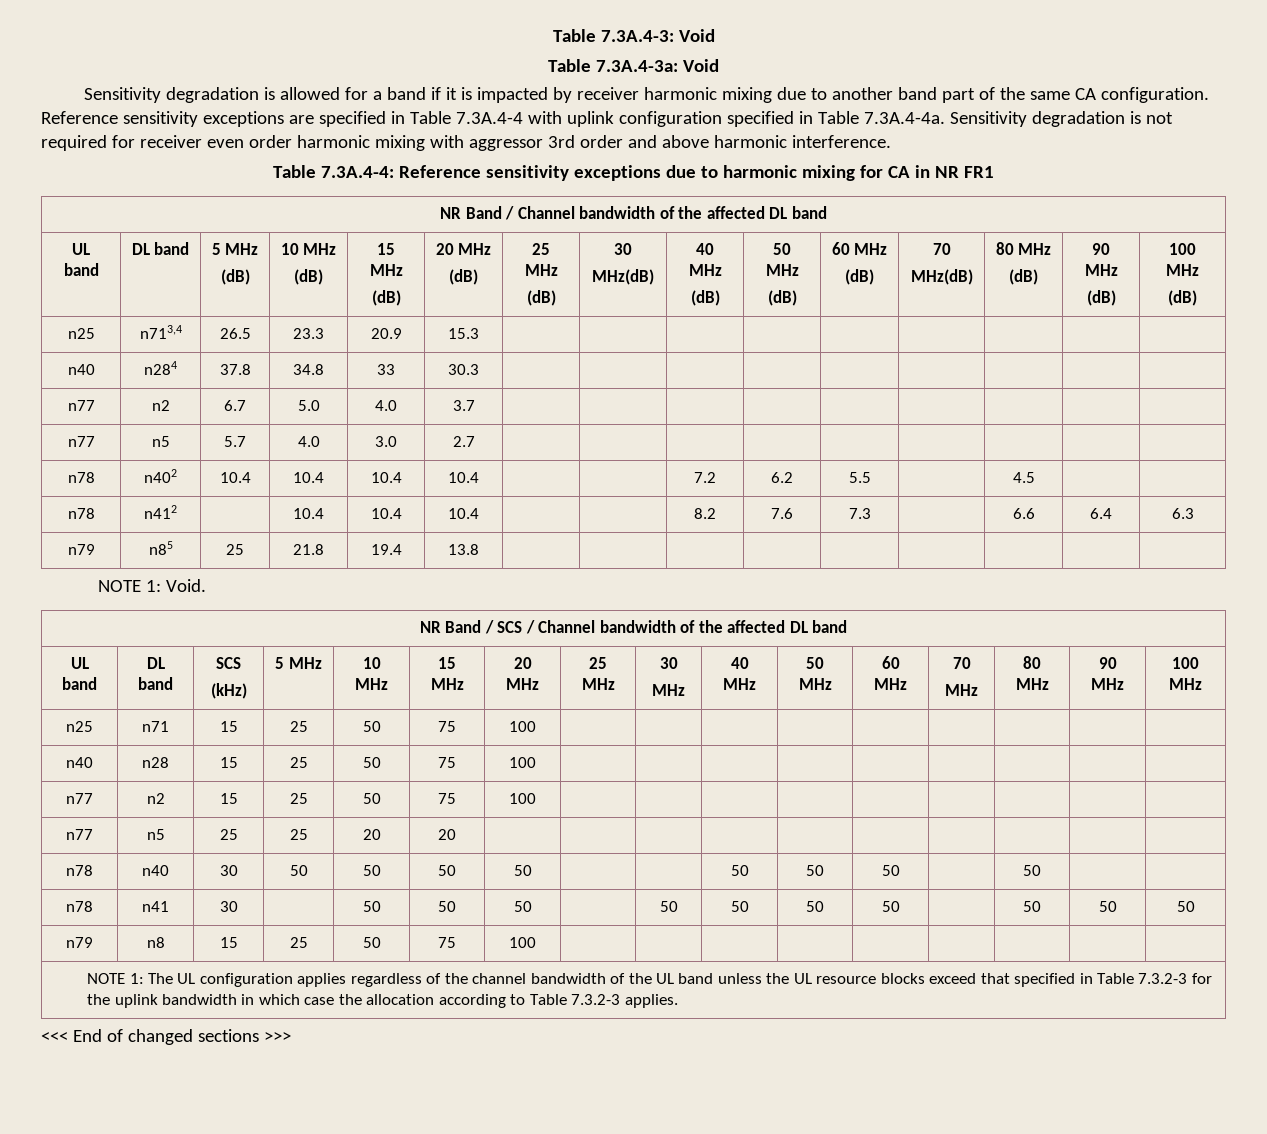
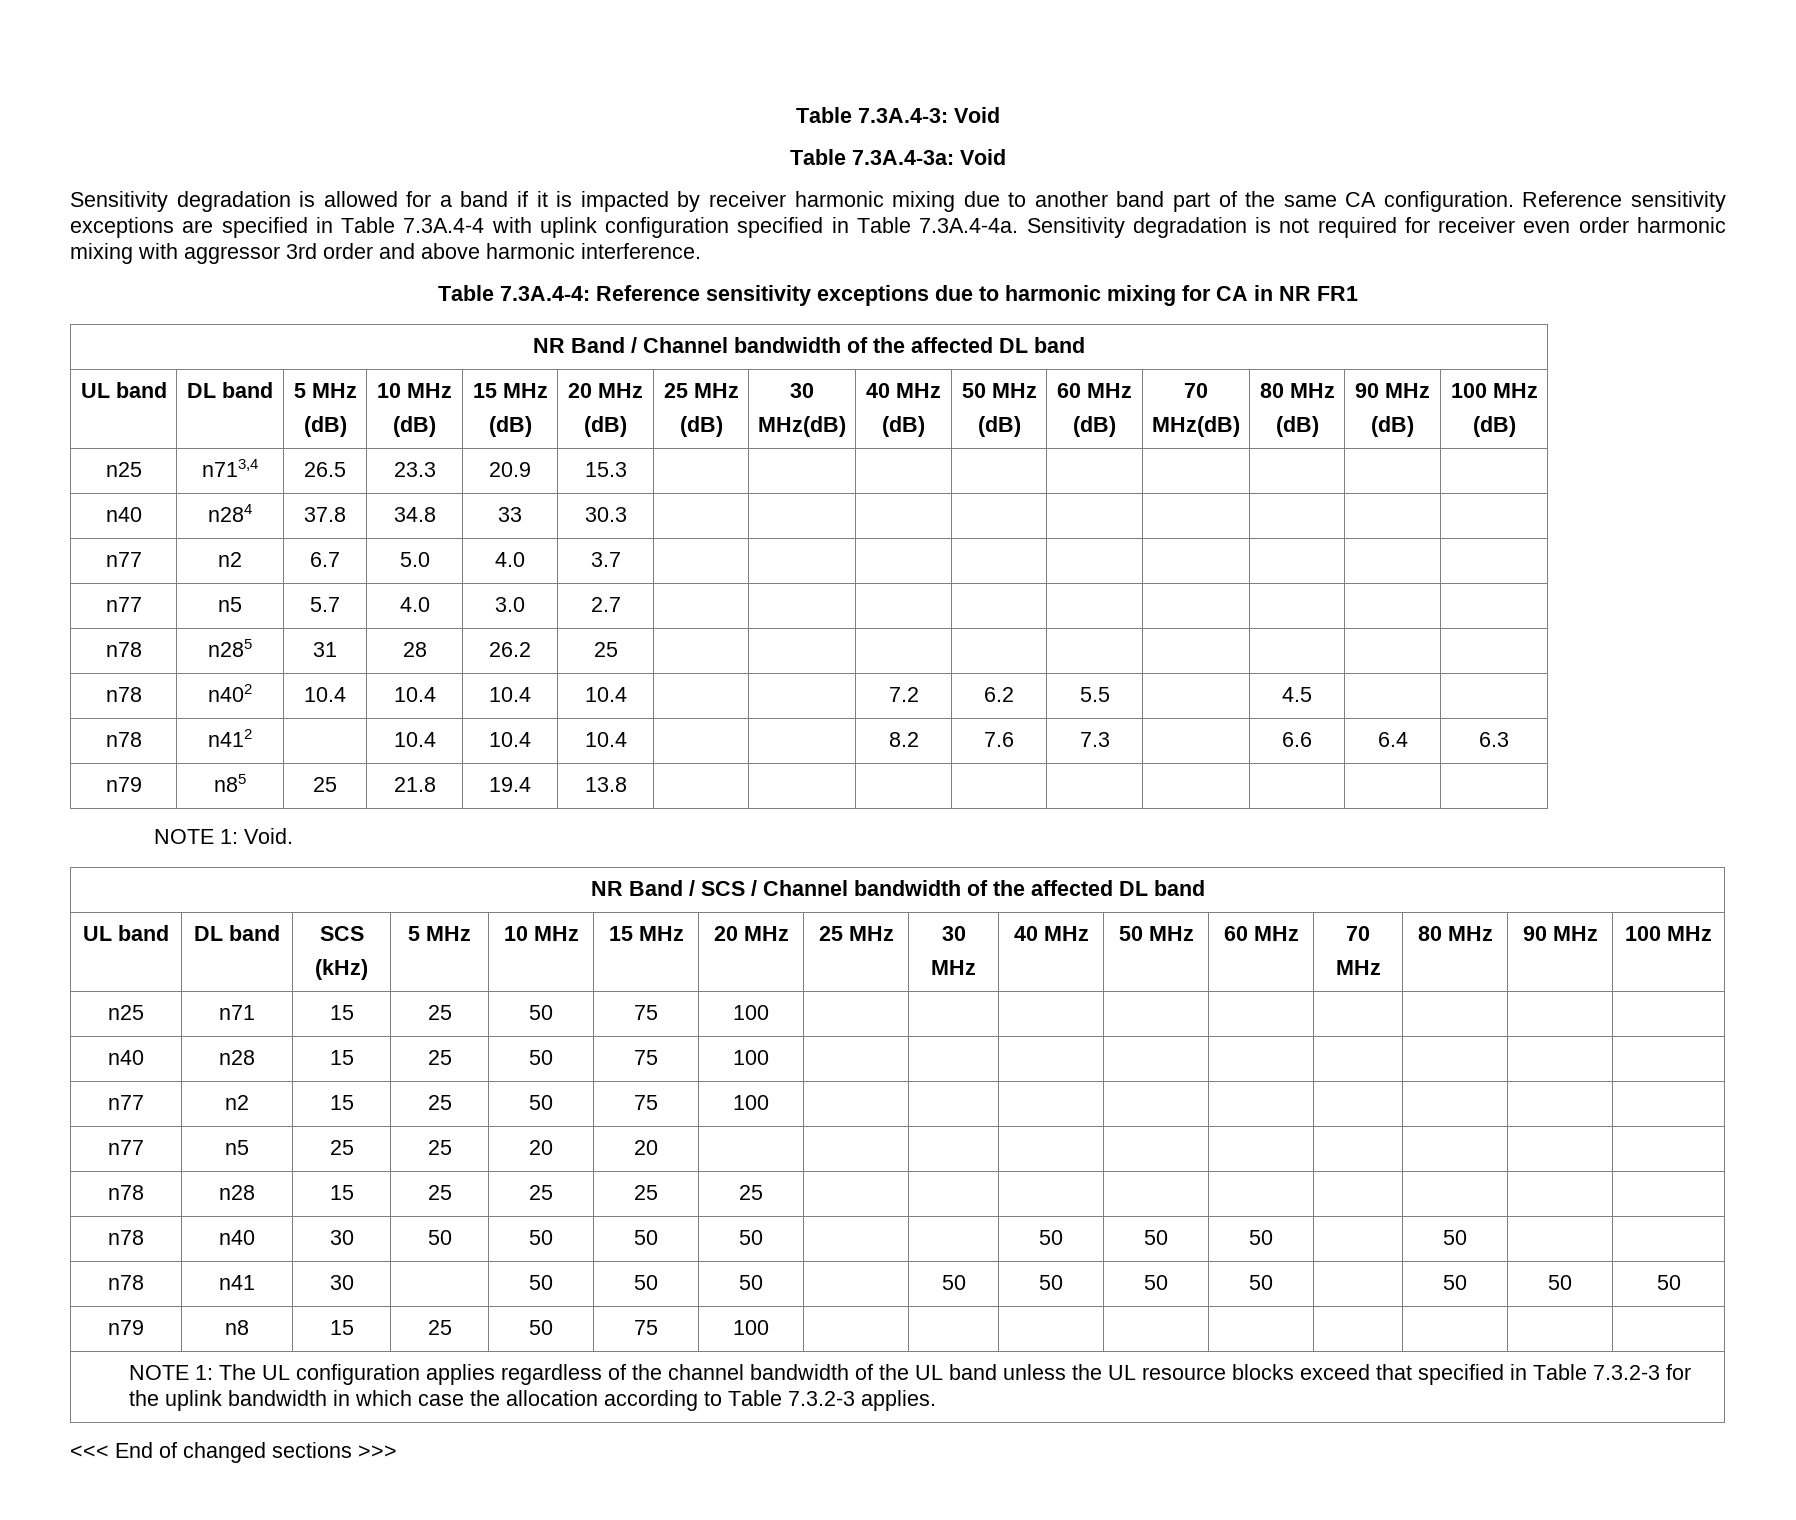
+ n78 | n285 | 31 | 28 | 26.2 | 25 | | | | | | | | |
+ n78 | n28 | 15 | 25 | 25 | 25 | 25 | | | | | | | | |

